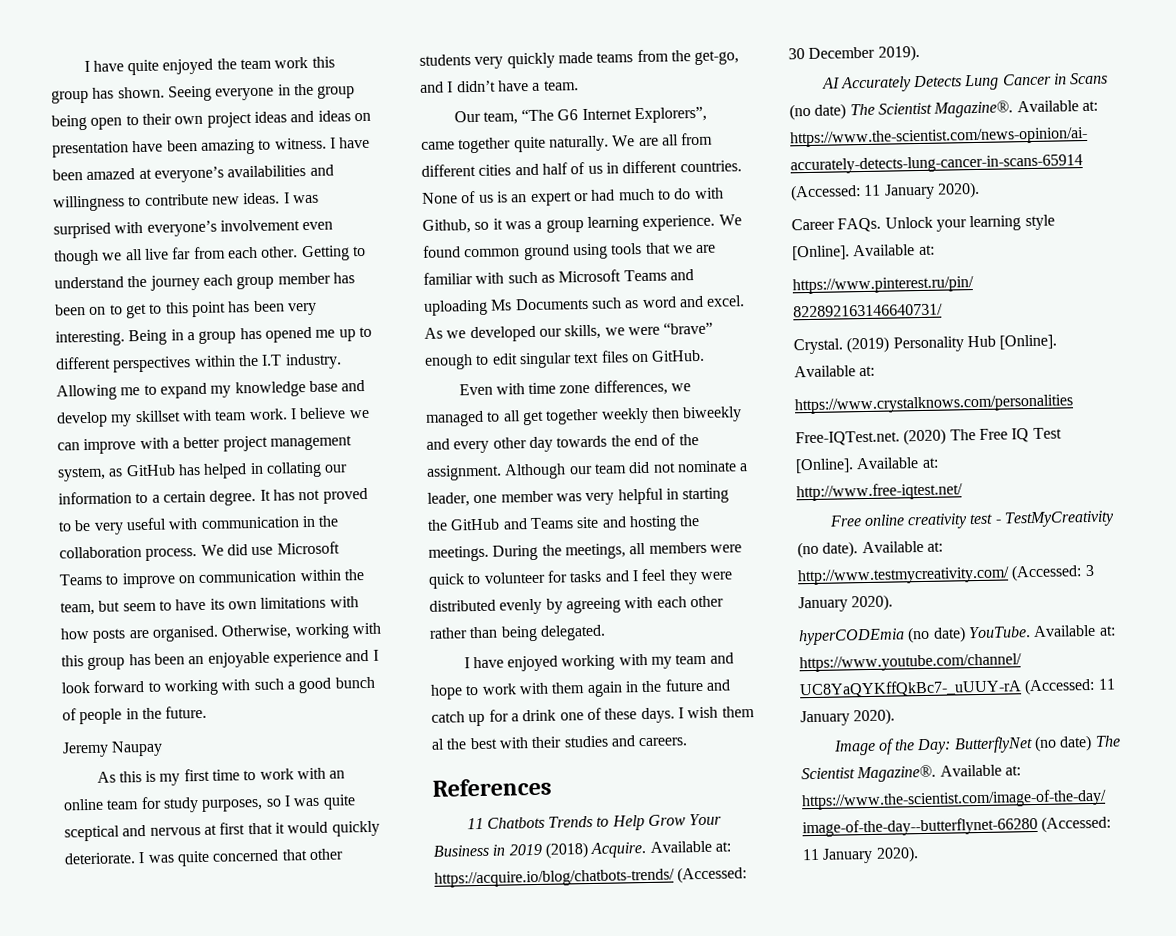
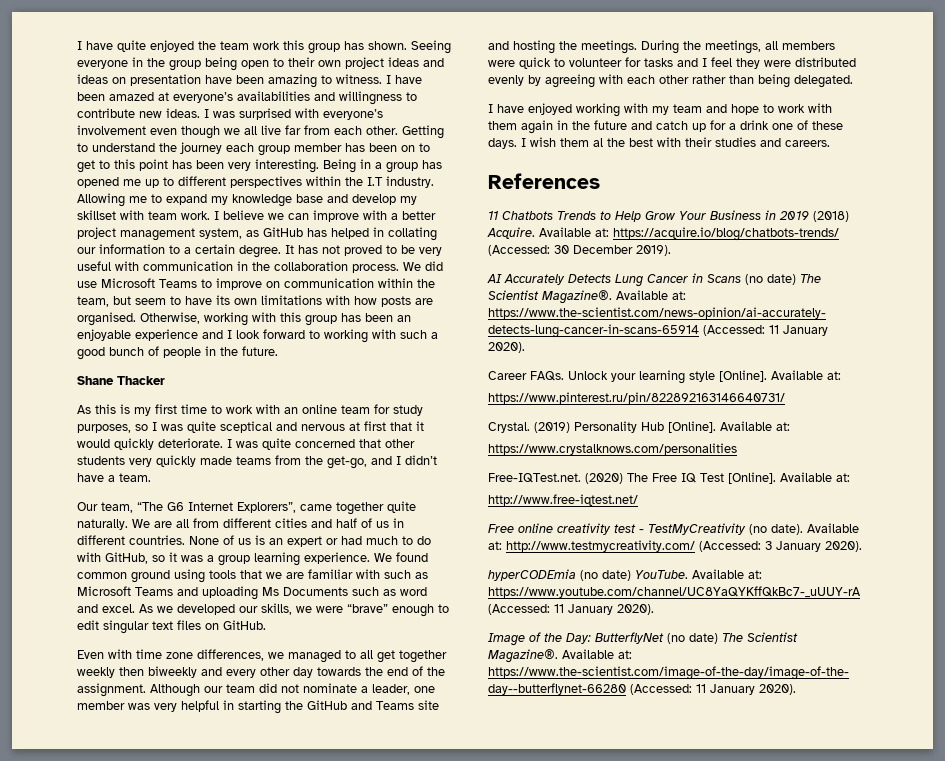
- Jeremy Naupay
+ Shane Thacker
- None of us is an expert or had much to do with Github, so it was a group learning experience.
+ None of us is an expert or had much to do with GitHub, so it was a group learning experience.

